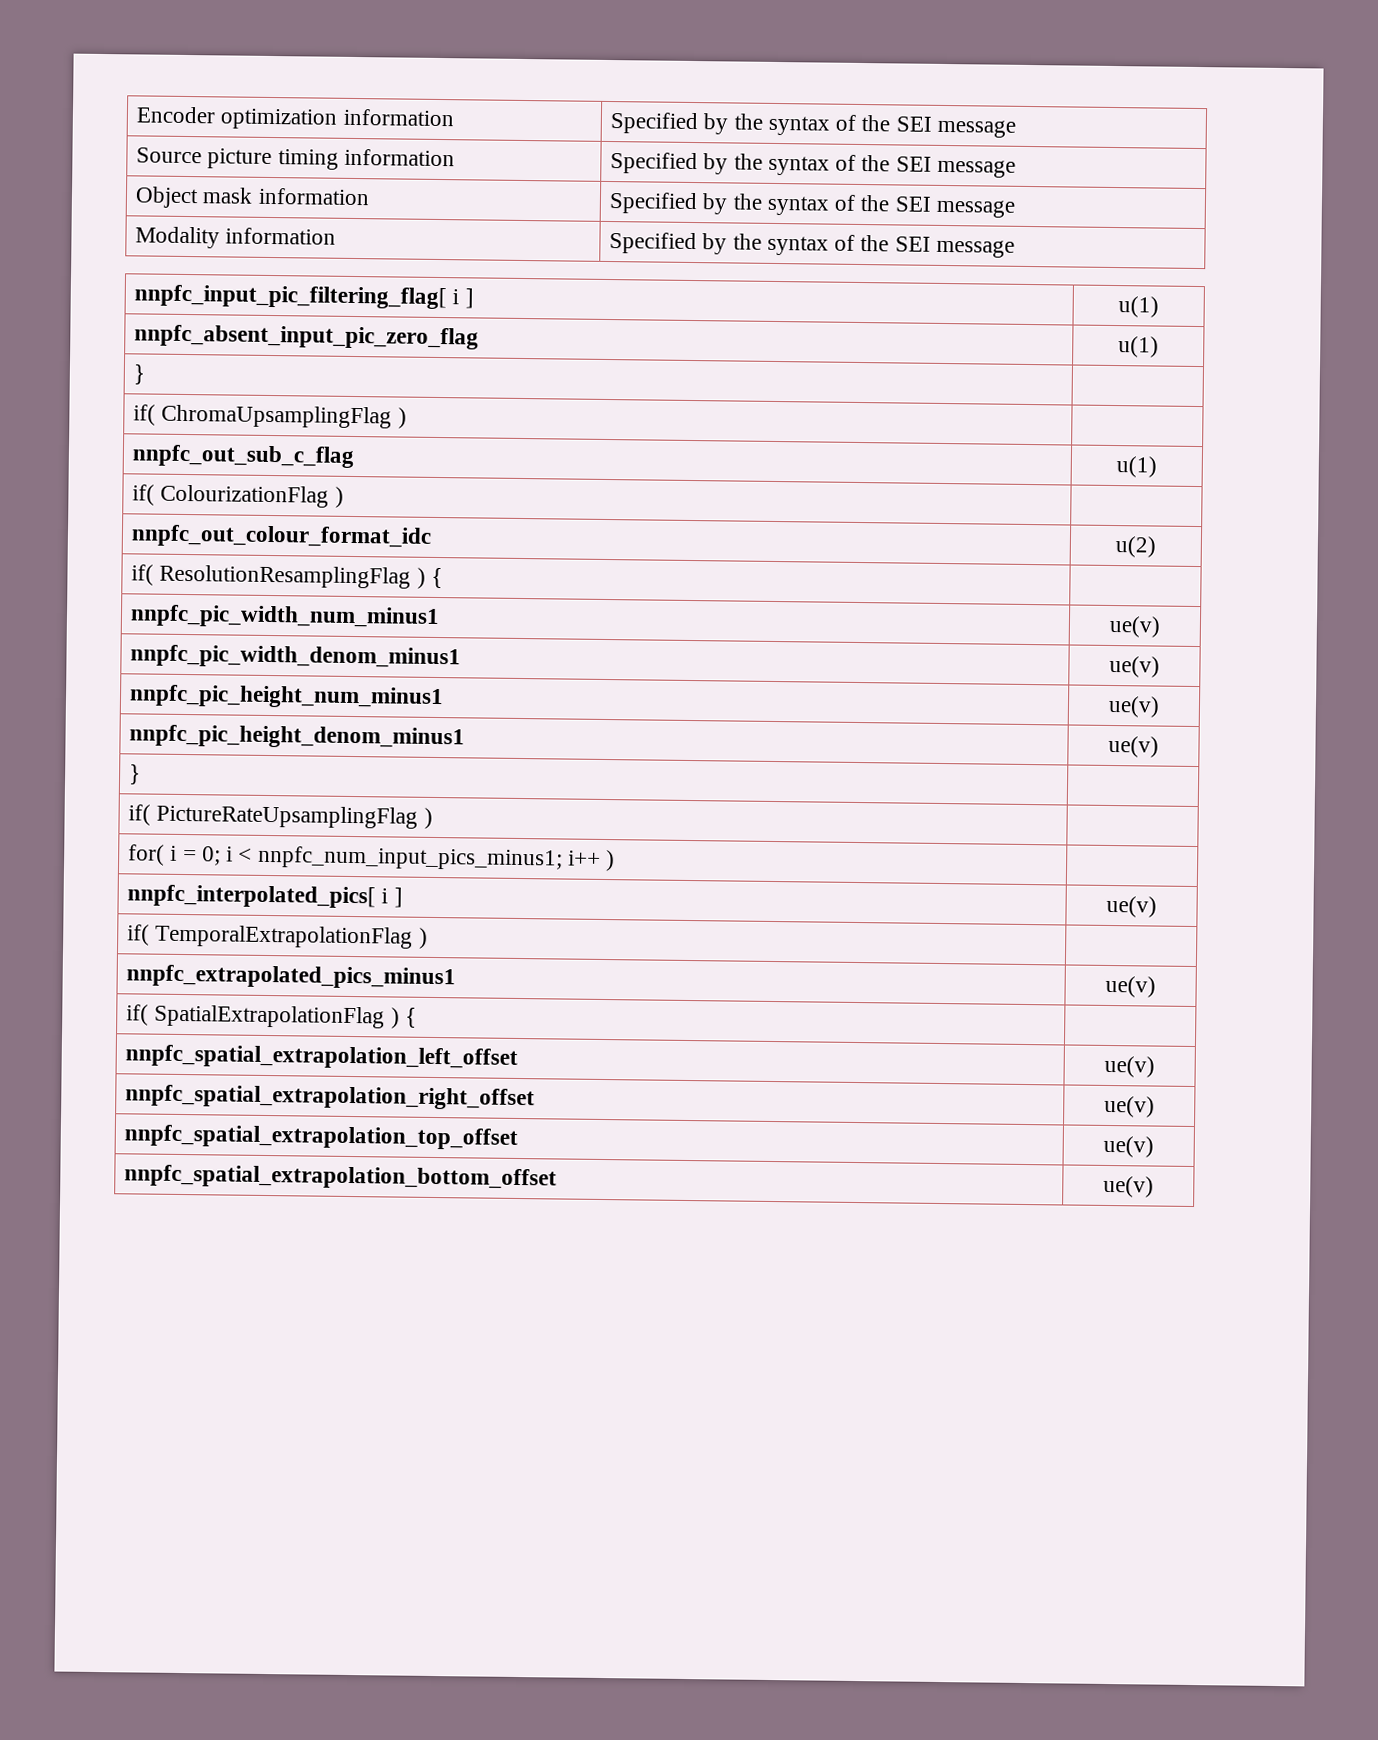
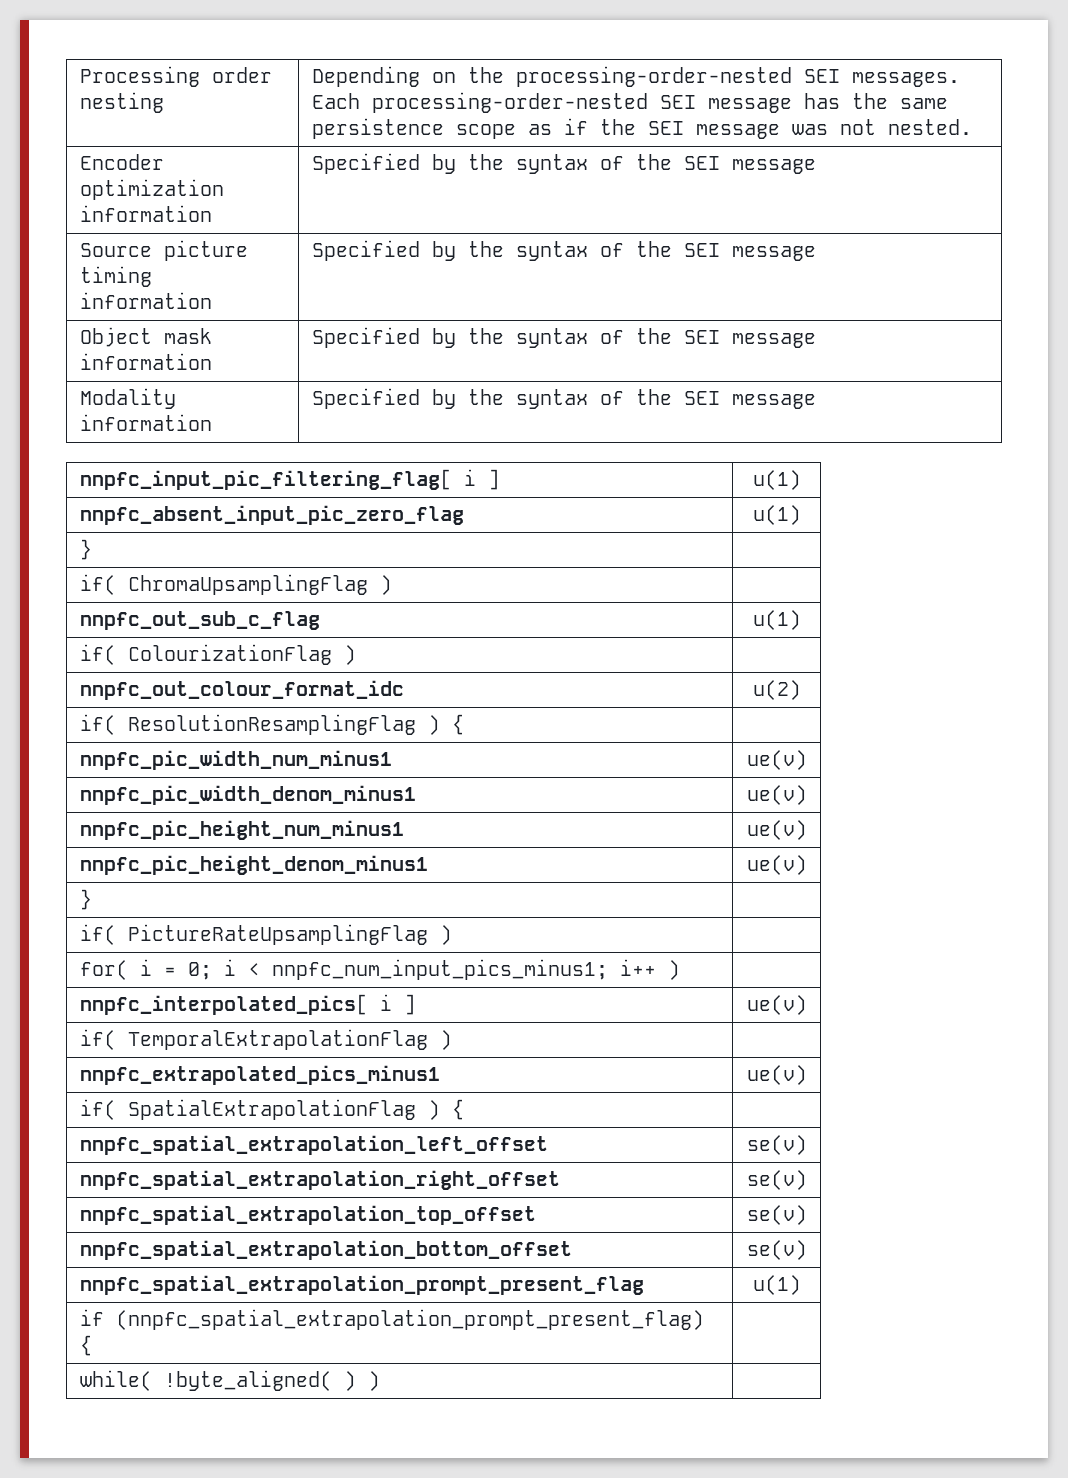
+ Processing order nesting | Depending on the processing-order-nested SEI messages. Each processing-order-nested SEI message has the same persistence scope as if the SEI message was not nested.
- nnpfc_spatial_extrapolation_left_offset | ue(v)
+ nnpfc_spatial_extrapolation_left_offset | se(v)
- nnpfc_spatial_extrapolation_right_offset | ue(v)
+ nnpfc_spatial_extrapolation_right_offset | se(v)
- nnpfc_spatial_extrapolation_top_offset | ue(v)
+ nnpfc_spatial_extrapolation_top_offset | se(v)
- nnpfc_spatial_extrapolation_bottom_offset | ue(v)
+ nnpfc_spatial_extrapolation_bottom_offset | se(v)
+ nnpfc_spatial_extrapolation_prompt_present_flag | u(1)
+ if (nnpfc_spatial_extrapolation_prompt_present_flag) { |
+ while( !byte_aligned( ) ) |

